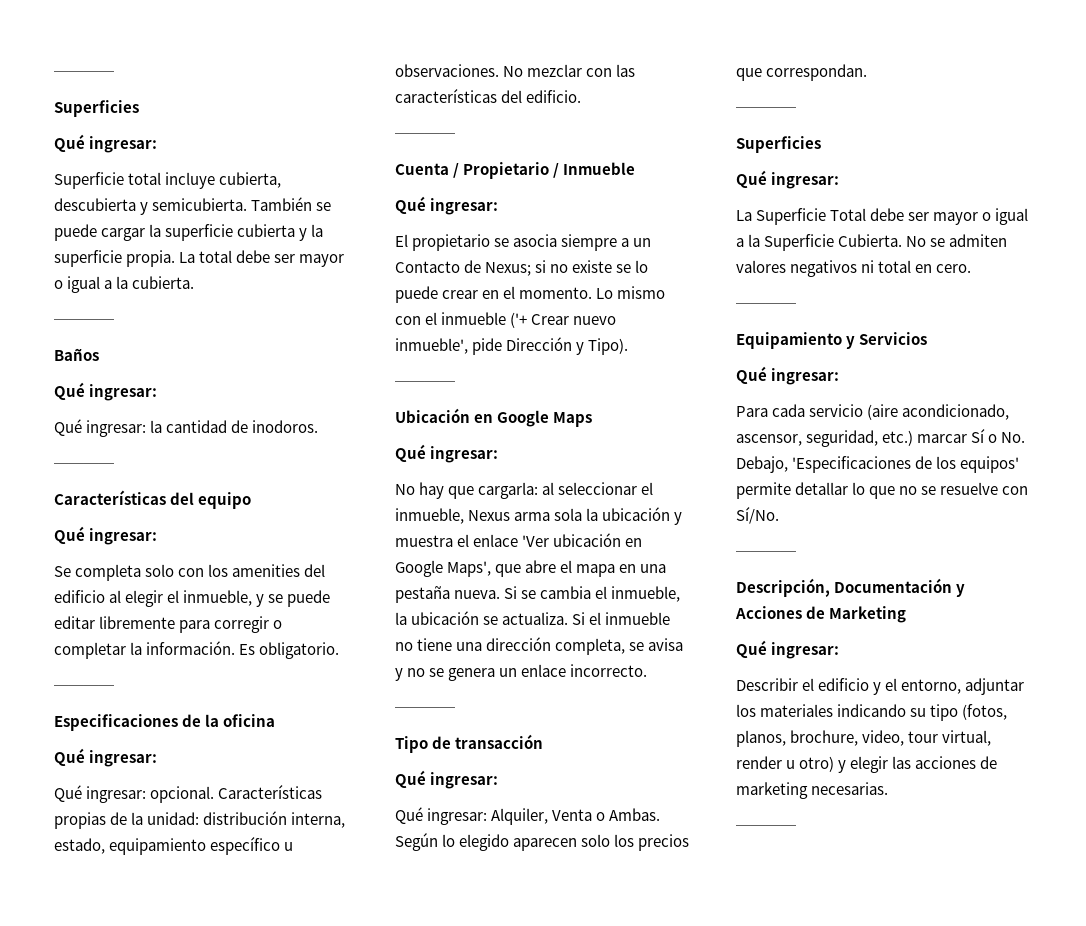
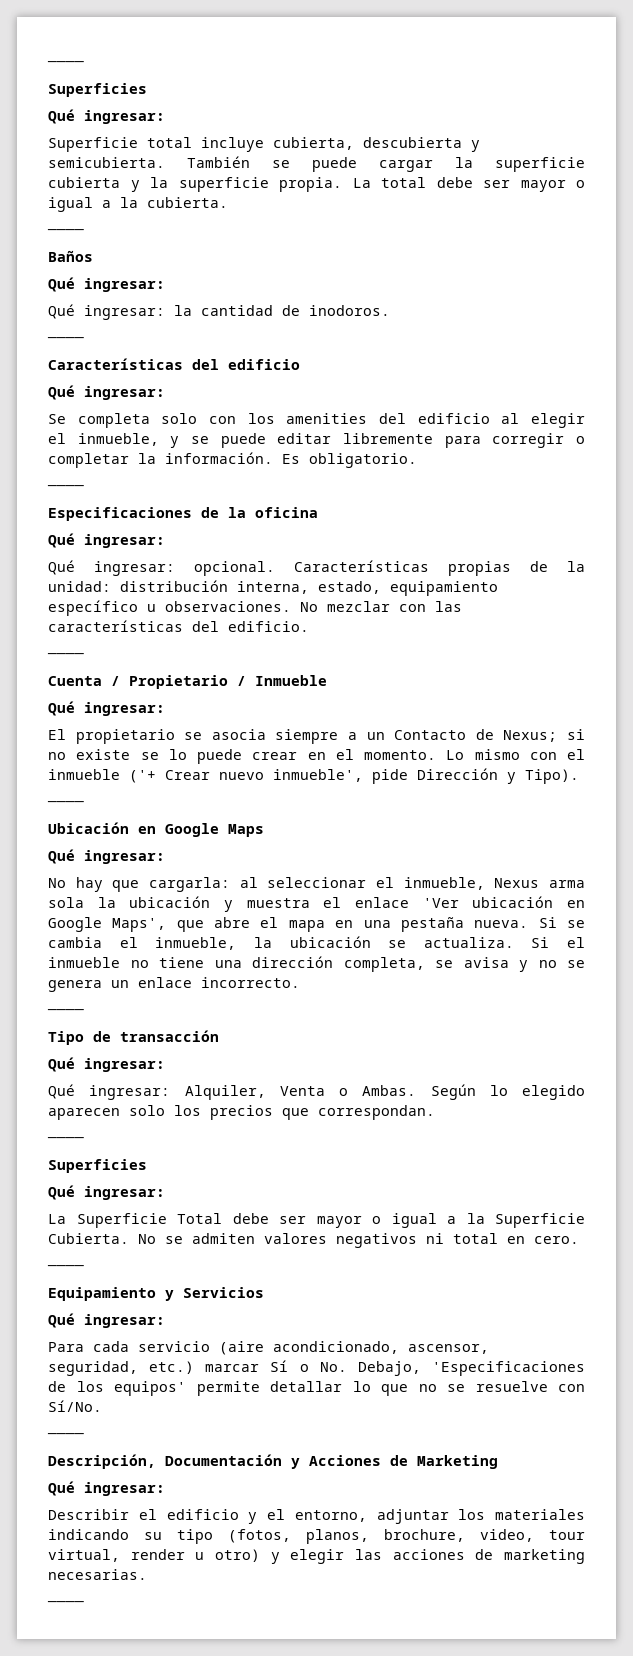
- Características del equipo
+ Características del edificio

